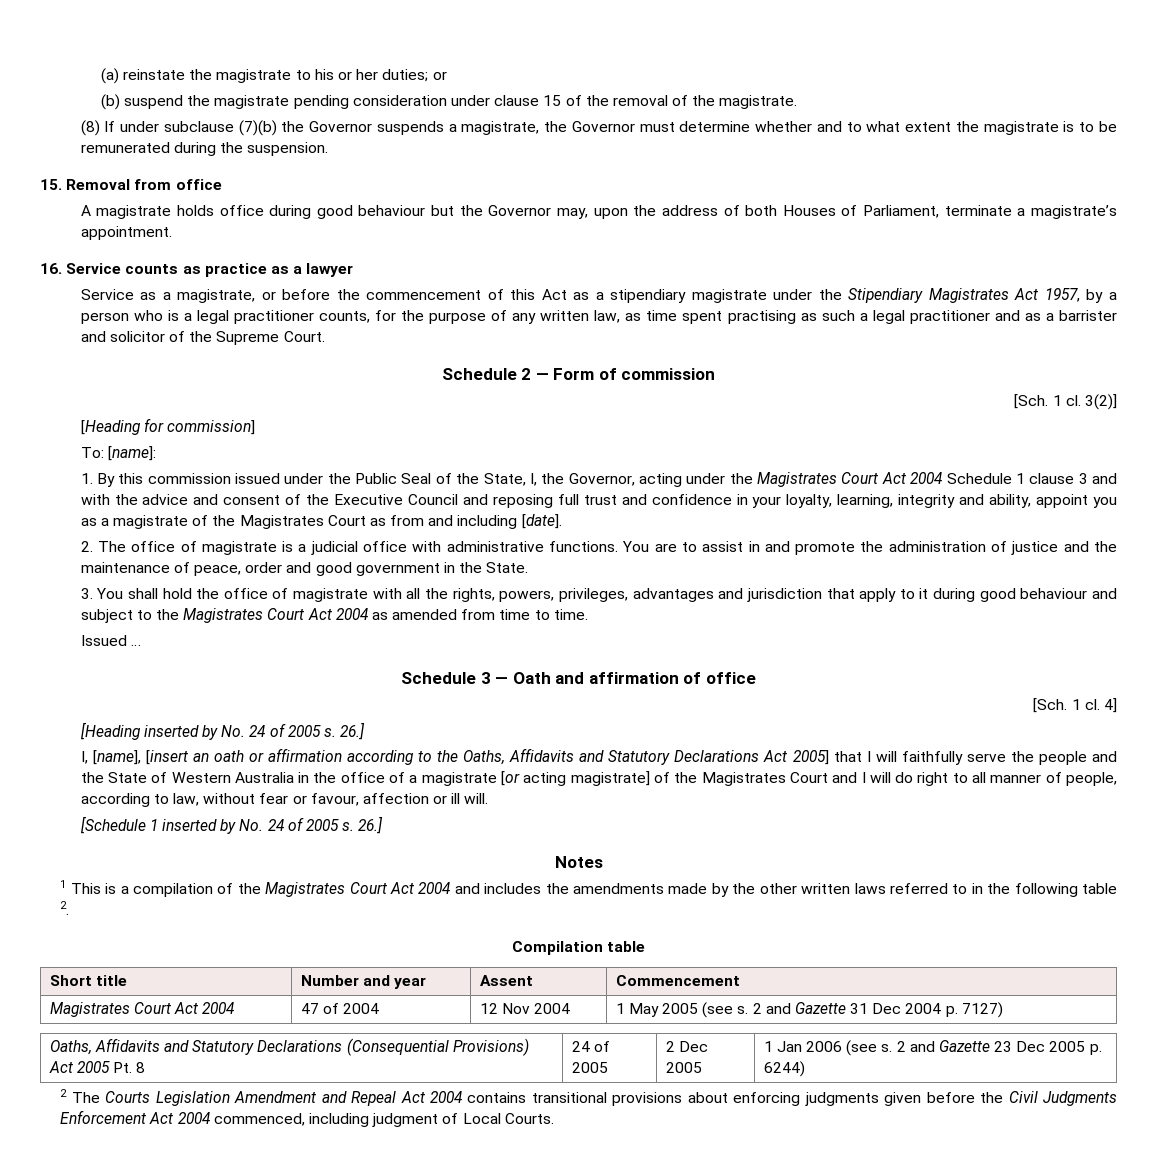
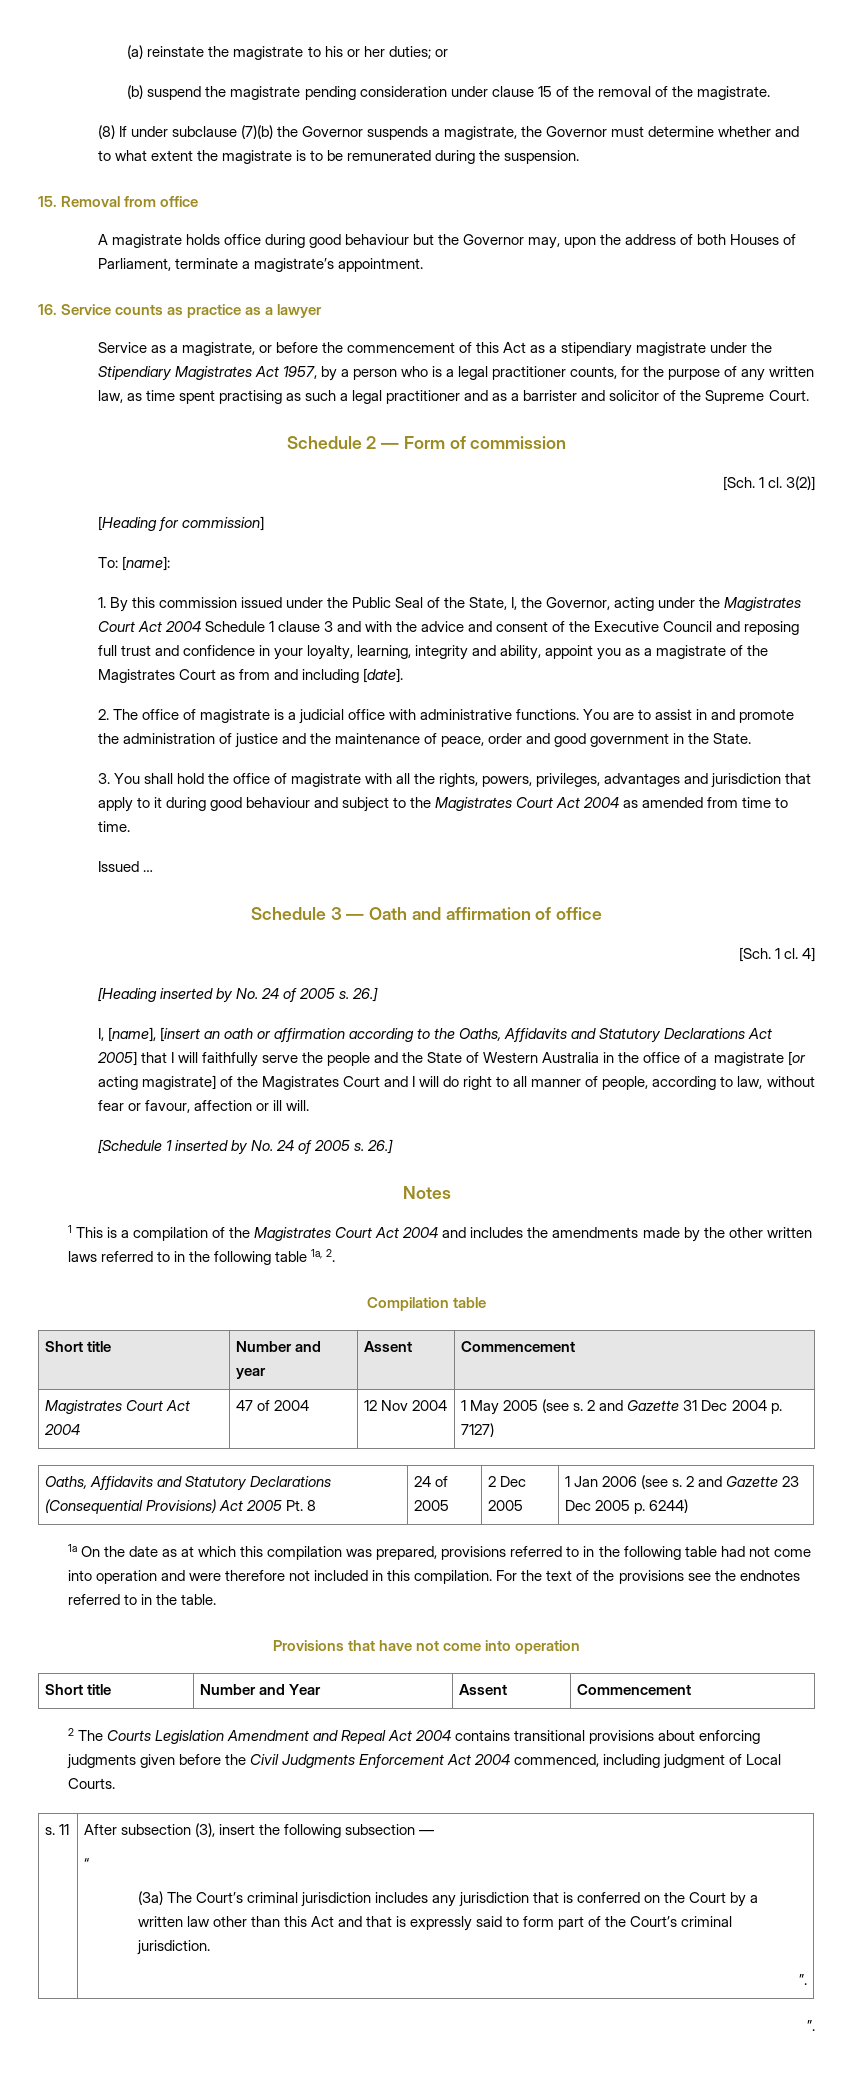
- 1 This is a compilation of the Magistrates Court Act 2004 and includes the amendments made by the other written laws referred to in the following table 2.
+ 1 This is a compilation of the Magistrates Court Act 2004 and includes the amendments made by the other written laws referred to in the following table 1a, 2.
+ 1a On the date as at which this compilation was prepared, provisions referred to in the following table had not come into operation and were therefore not included in this compilation. For the text of the provisions see the endnotes referred to in the table.
+ Provisions that have not come into operation
+ Short title | Number and Year | Assent | Commencement
+ s. 11 | After subsection (3), insert the following subsection —
+ “
+ (3a) The Court’s criminal jurisdiction includes any jurisdiction that is conferred on the Court by a written law other than this Act and that is expressly said to form part of the Court’s criminal jurisdiction.
+ ”.
+ ”.

